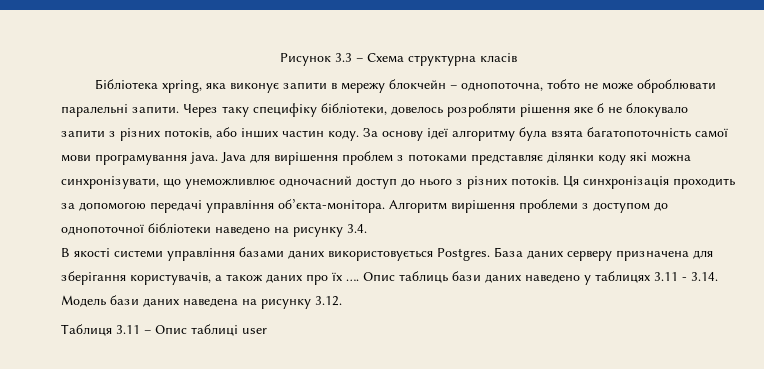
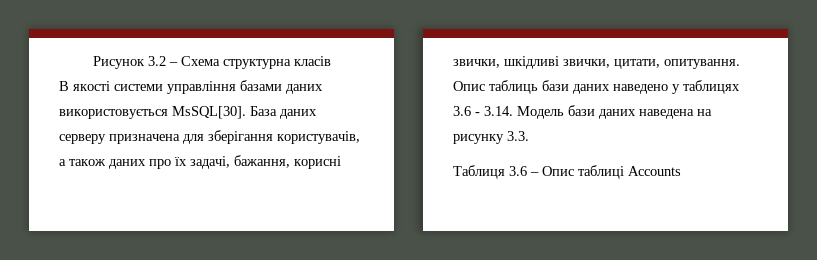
- Рисунок 3.3 – Схема структурна класів
+ Рисунок 3.2 – Схема структурна класів
- Бібліотека xpring, яка виконує запити в мережу блокчейн – однопоточна, тобто не може оброблювати паралельні запити. Через таку специфіку бібліотеки, довелось розробляти рішення яке б не блокувало запити з різних потоків, або інших частин коду. За основу ідеї алгоритму була взята багатопоточність самої мови програмування java. Java для вирішення проблем з потоками представляє ділянки коду які можна синхронізувати, що унеможливлює одночасний доступ до нього з різних потоків. Ця синхронізація проходить за допомогою передачі управління об’єкта-монітора. Алгоритм вирішення проблеми з доступом до однопоточної бібліотеки наведено на рисунку 3.4.
- В якості системи управління базами даних використовується Postgres.
+ В якості системи управління базами даних використовується MsSQL[30].
- База даних серверу призначена для зберігання користувачів, а також даних про їх ….
+ База даних серверу призначена для зберігання користувачів, а також даних про їх задачі, бажання, корисні звички, шкідливі звички, цитати, опитування.
- Опис таблиць бази даних наведено у таблицях 3.11 - 3.14. Модель бази даних наведена на рисунку 3.12.
+ Опис таблиць бази даних наведено у таблицях 3.6 - 3.14. Модель бази даних наведена на рисунку 3.3.
- Таблиця 3.11 – Опис таблиці user
+ Таблиця 3.6 – Опис таблиці Accounts

